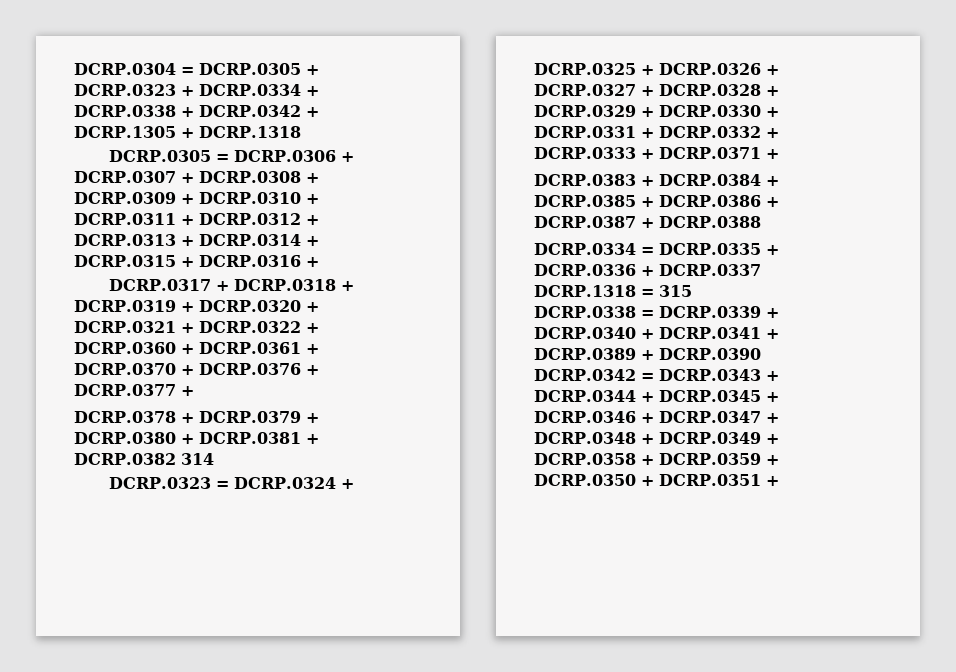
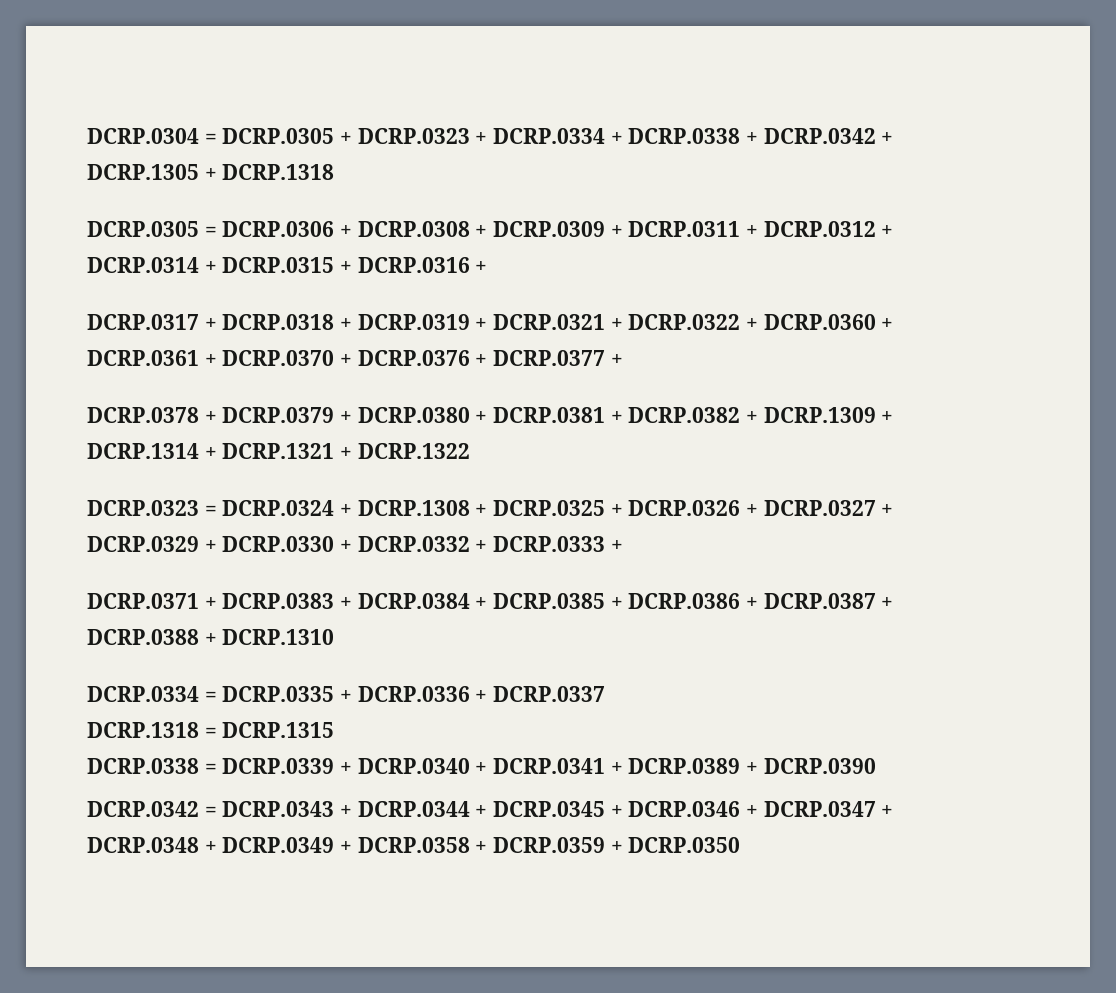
- DCRP.0305 = DCRP.0306 + DCRP.0307 + DCRP.0308 + DCRP.0309 + DCRP.0310 + DCRP.0311 + DCRP.0312 + DCRP.0313 + DCRP.0314 + DCRP.0315 + DCRP.0316 +
+ DCRP.0305 = DCRP.0306 + DCRP.0308 + DCRP.0309 + DCRP.0311 + DCRP.0312 + DCRP.0314 + DCRP.0315 + DCRP.0316 +
- DCRP.0317 + DCRP.0318 + DCRP.0319 + DCRP.0320 + DCRP.0321 + DCRP.0322 + DCRP.0360 + DCRP.0361 + DCRP.0370 + DCRP.0376 + DCRP.0377 +
+ DCRP.0317 + DCRP.0318 + DCRP.0319 + DCRP.0321 + DCRP.0322 + DCRP.0360 + DCRP.0361 + DCRP.0370 + DCRP.0376 + DCRP.0377 +
- DCRP.0378 + DCRP.0379 + DCRP.0380 + DCRP.0381 + DCRP.0382 314
+ DCRP.0378 + DCRP.0379 + DCRP.0380 + DCRP.0381 + DCRP.0382 + DCRP.1309 + DCRP.1314 + DCRP.1321 + DCRP.1322
- DCRP.0323 = DCRP.0324 + DCRP.0325 + DCRP.0326 + DCRP.0327 + DCRP.0328 + DCRP.0329 + DCRP.0330 + DCRP.0331 + DCRP.0332 + DCRP.0333 + DCRP.0371 +
- DCRP.0383 + DCRP.0384 + DCRP.0385 + DCRP.0386 + DCRP.0387 + DCRP.0388
+ DCRP.0323 = DCRP.0324 + DCRP.1308 + DCRP.0325 + DCRP.0326 + DCRP.0327 + DCRP.0329 + DCRP.0330 + DCRP.0332 + DCRP.0333 +
+ DCRP.0371 + DCRP.0383 + DCRP.0384 + DCRP.0385 + DCRP.0386 + DCRP.0387 + DCRP.0388 + DCRP.1310
- DCRP.1318 = 315
+ DCRP.1318 = DCRP.1315
- DCRP.0342 = DCRP.0343 + DCRP.0344 + DCRP.0345 + DCRP.0346 + DCRP.0347 + DCRP.0348 + DCRP.0349 + DCRP.0358 + DCRP.0359 + DCRP.0350 + DCRP.0351 +
+ DCRP.0342 = DCRP.0343 + DCRP.0344 + DCRP.0345 + DCRP.0346 + DCRP.0347 + DCRP.0348 + DCRP.0349 + DCRP.0358 + DCRP.0359 + DCRP.0350

